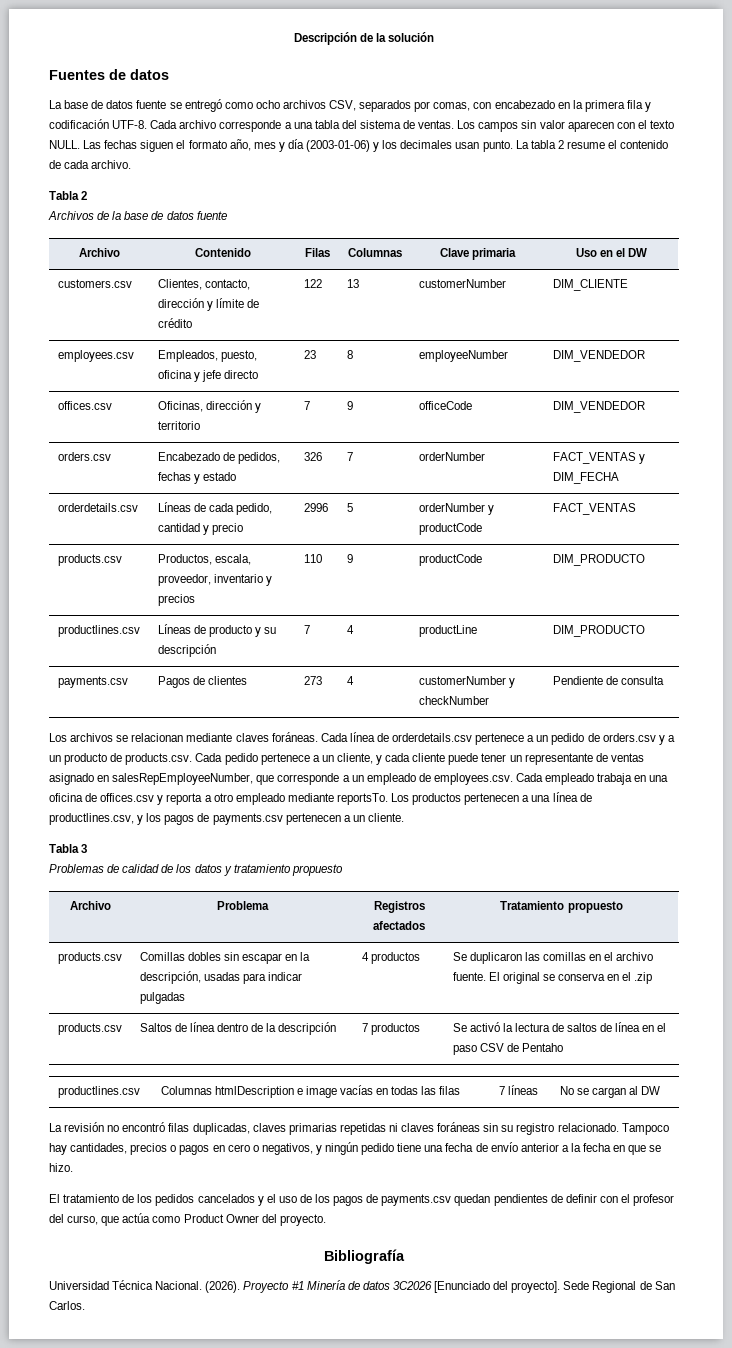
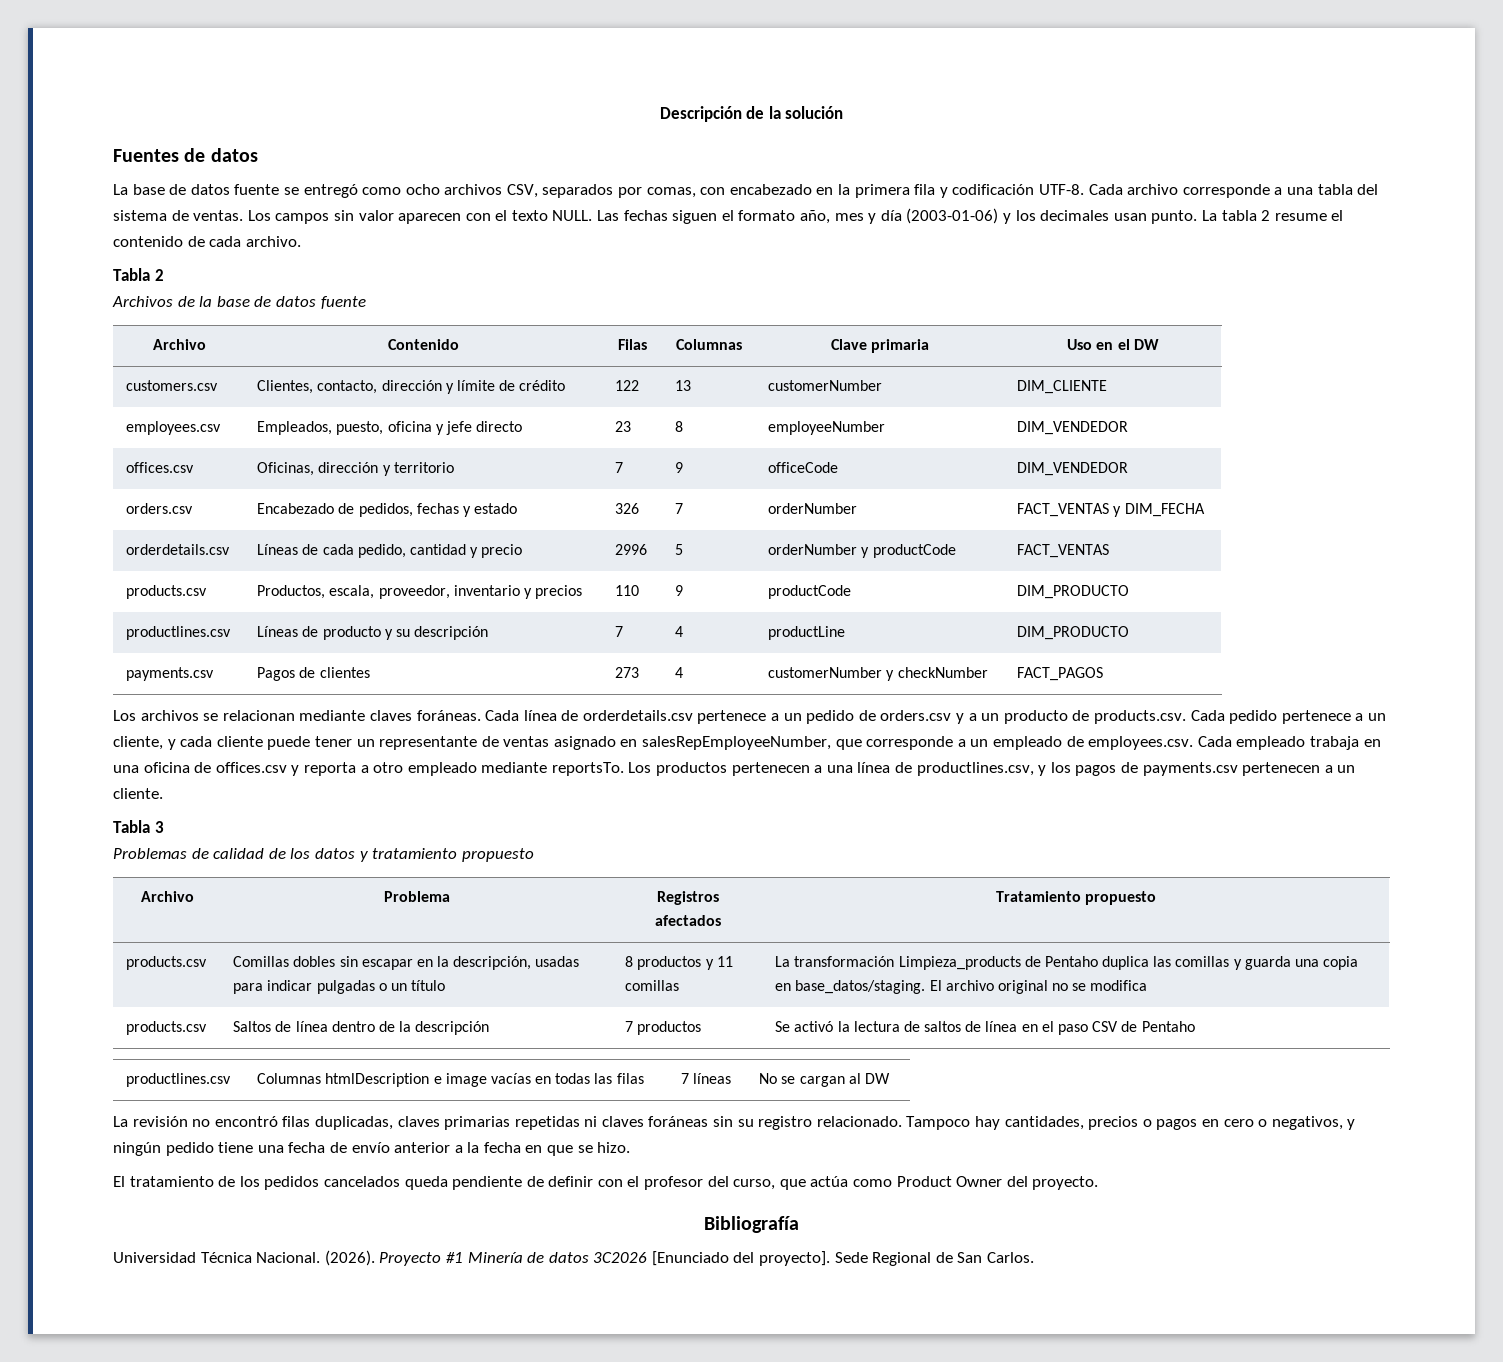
- payments.csv | Pagos de clientes | 273 | 4 | customerNumber y checkNumber | Pendiente de consulta
+ payments.csv | Pagos de clientes | 273 | 4 | customerNumber y checkNumber | FACT_PAGOS
- products.csv | Comillas dobles sin escapar en la descripción, usadas para indicar pulgadas | 4 productos | Se duplicaron las comillas en el archivo fuente. El original se conserva en el .zip
+ products.csv | Comillas dobles sin escapar en la descripción, usadas para indicar pulgadas o un título | 8 productos y 11 comillas | La transformación Limpieza_products de Pentaho duplica las comillas y guarda una copia en base_datos/staging. El archivo original no se modifica
- El tratamiento de los pedidos cancelados y el uso de los pagos de payments.csv quedan pendientes de definir con el profesor del curso, que actúa como Product Owner del proyecto.
+ El tratamiento de los pedidos cancelados queda pendiente de definir con el profesor del curso, que actúa como Product Owner del proyecto.

